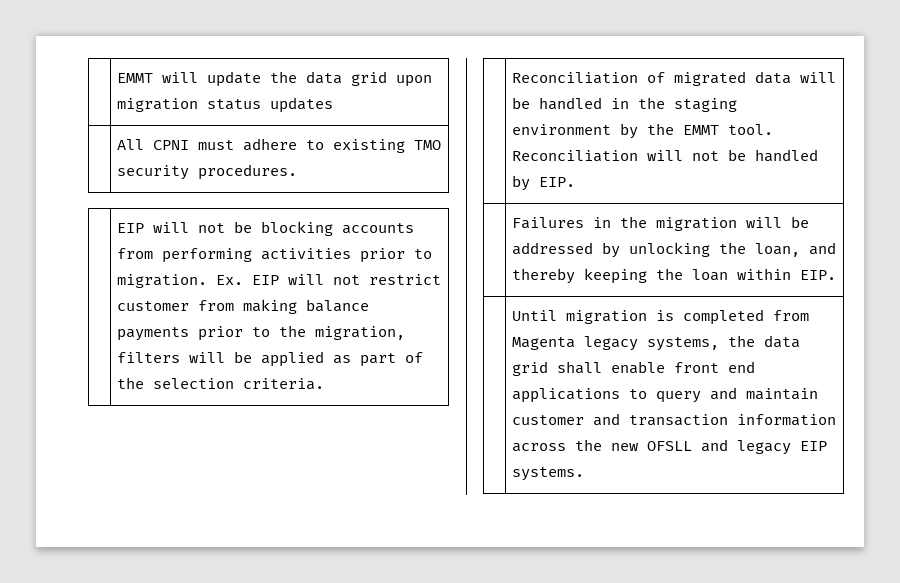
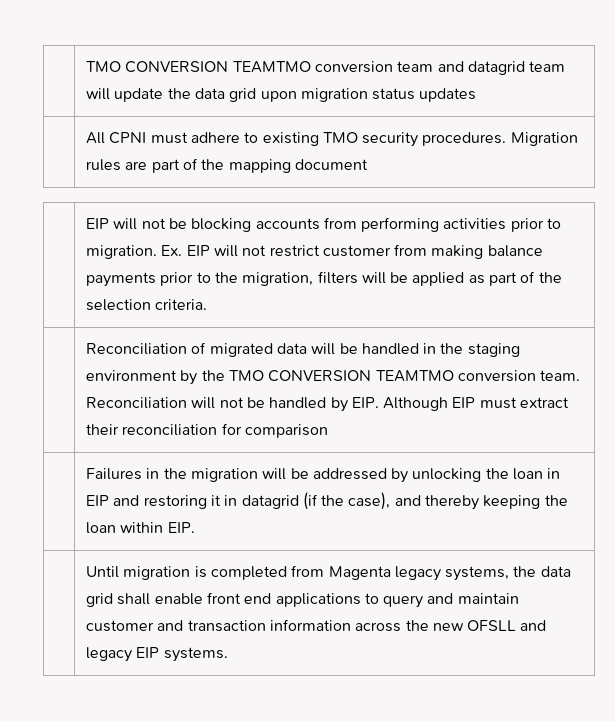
- | EMMT will update the data grid upon migration status updates
+ | TMO CONVERSION TEAMTMO conversion team and datagrid team will update the data grid upon migration status updates
- | All CPNI must adhere to existing TMO security procedures.
+ | All CPNI must adhere to existing TMO security procedures. Migration rules are part of the mapping document
- | Reconciliation of migrated data will be handled in the staging environment by the EMMT tool. Reconciliation will not be handled by EIP.
+ | Reconciliation of migrated data will be handled in the staging environment by the TMO CONVERSION TEAMTMO conversion team. Reconciliation will not be handled by EIP. Although EIP must extract their reconciliation for comparison
- | Failures in the migration will be addressed by unlocking the loan, and thereby keeping the loan within EIP.
+ | Failures in the migration will be addressed by unlocking the loan in EIP and restoring it in datagrid (if the case), and thereby keeping the loan within EIP.

